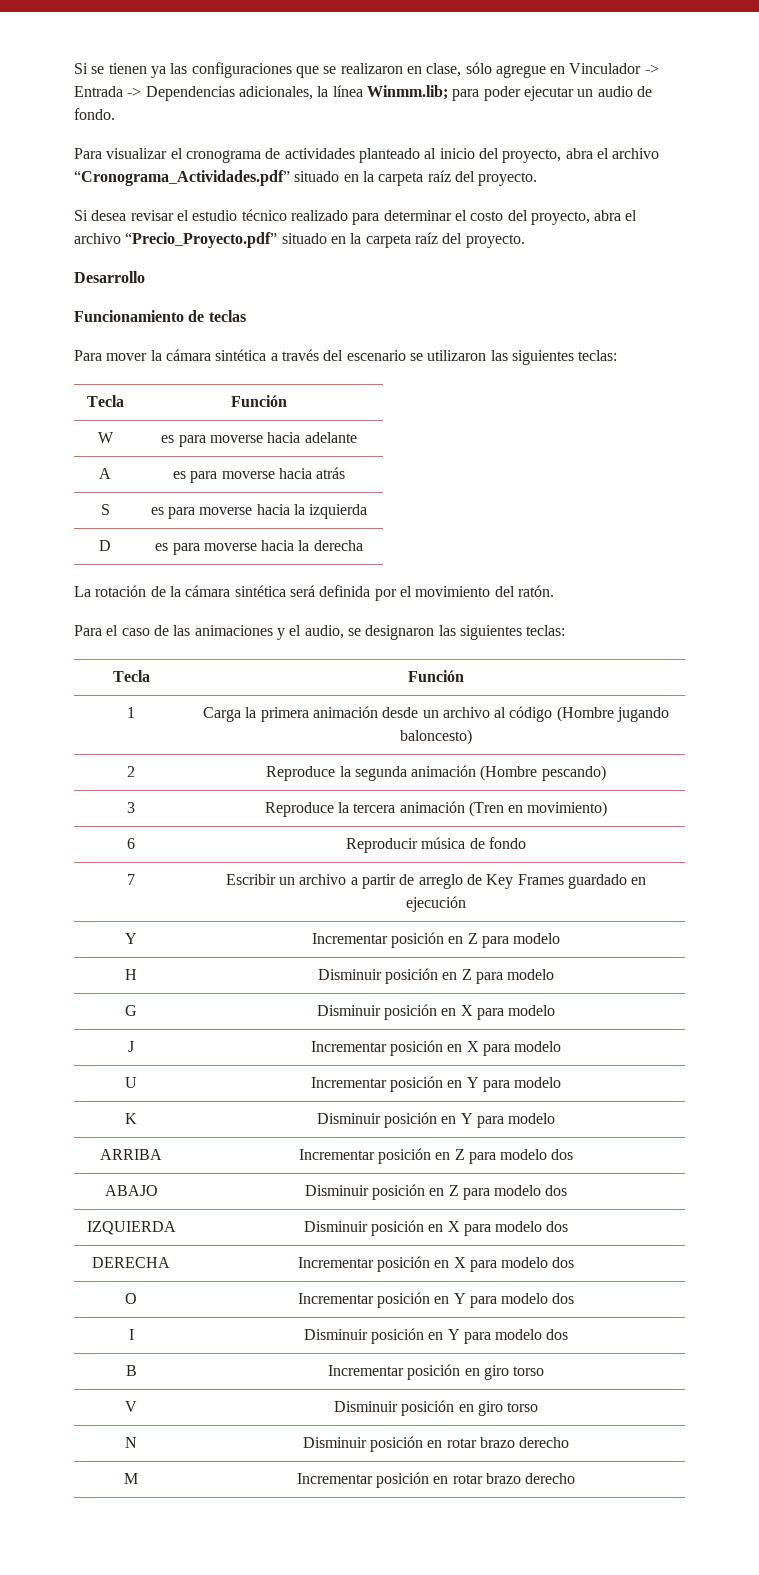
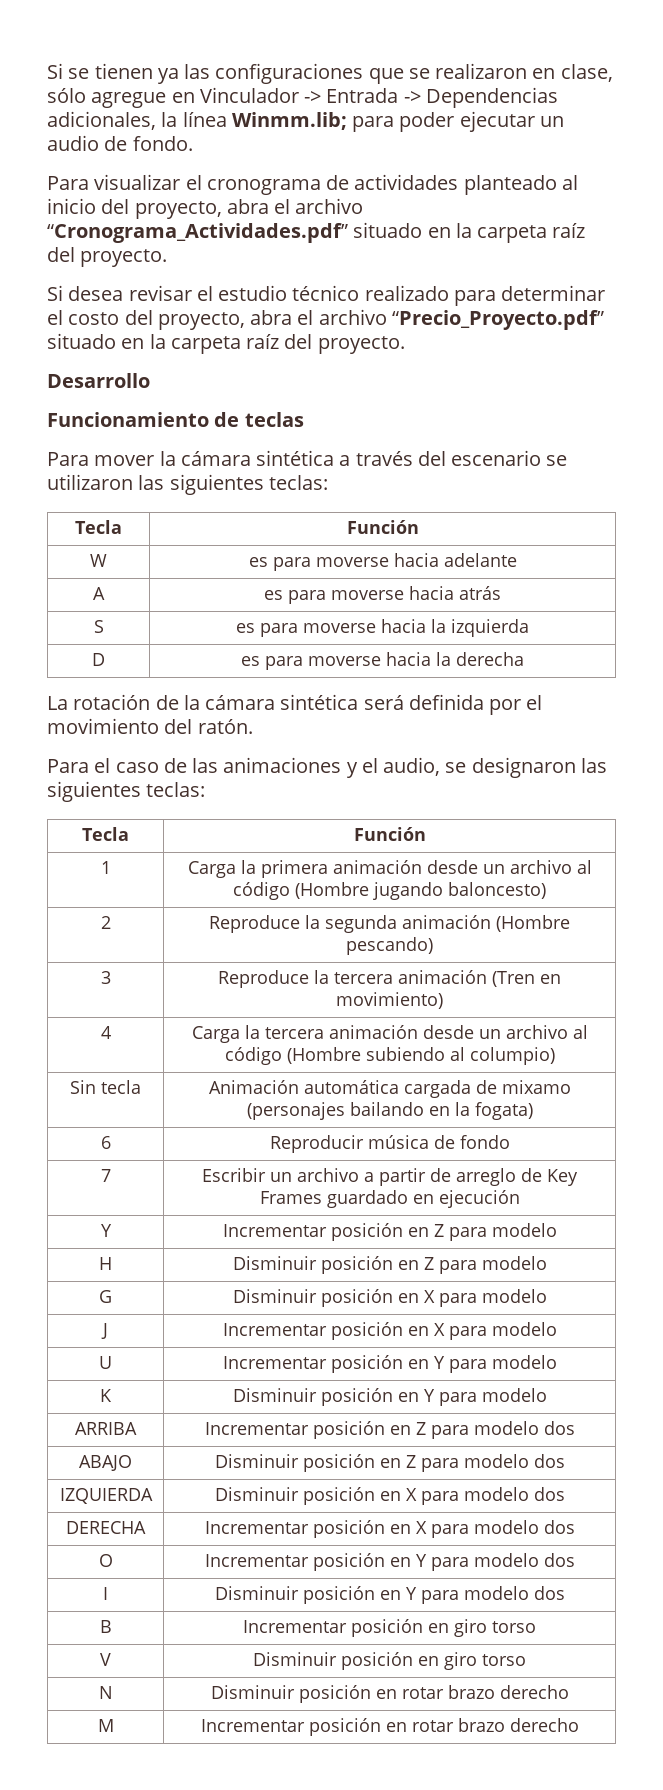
+ 4 | Carga la tercera animación desde un archivo al código (Hombre subiendo al columpio)
+ Sin tecla | Animación automática cargada de mixamo (personajes bailando en la fogata)

